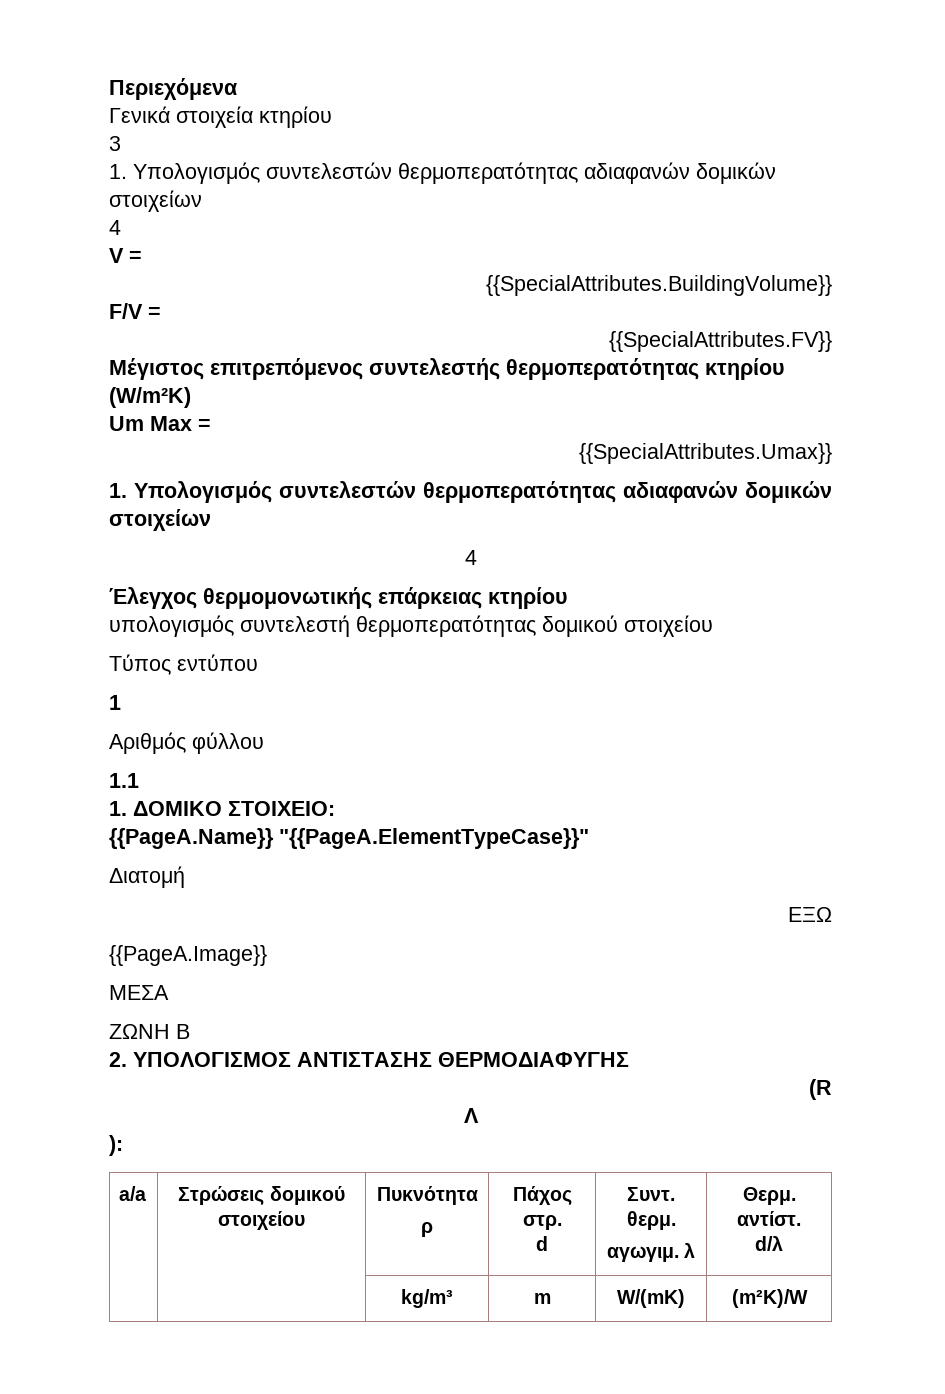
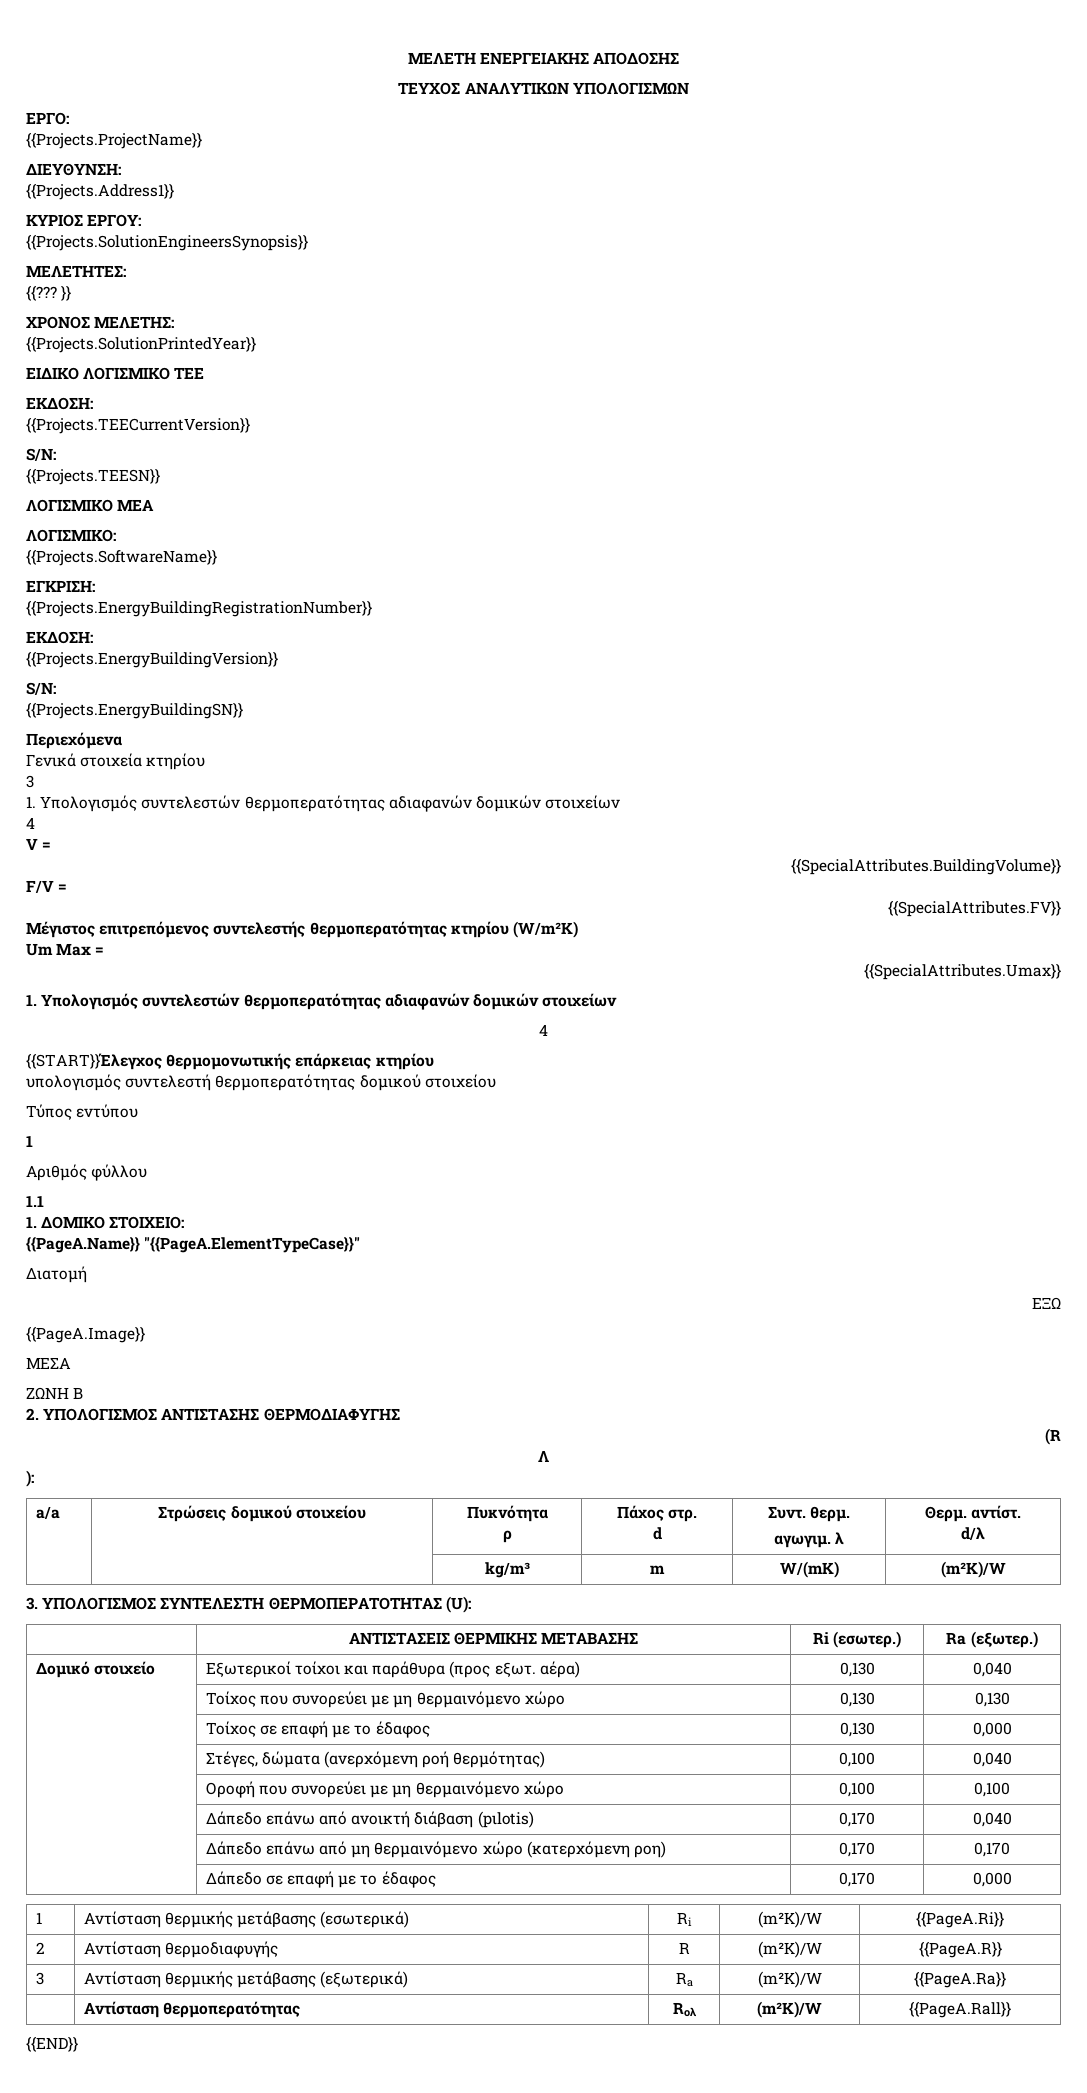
+ ΜΕΛΕΤΗ ΕΝΕΡΓΕΙΑΚΗΣ ΑΠΟΔΟΣΗΣ
+ ΤΕΥΧΟΣ ΑΝΑΛΥΤΙΚΩΝ ΥΠΟΛΟΓΙΣΜΩΝ
+ ΕΡΓΟ:
+ {{Projects.ProjectName}}
+ ΔΙΕΥΘΥΝΣΗ:
+ {{Projects.Address1}}
+ ΚΥΡΙΟΣ ΕΡΓΟΥ:
+ {{Projects.SolutionEngineersSynopsis}}
+ ΜΕΛΕΤΗΤΕΣ:
+ {{??? }}
+ ΧΡΟΝΟΣ ΜΕΛΕΤΗΣ:
+ {{Projects.SolutionPrintedYear}}
+ ΕΙΔΙΚΟ ΛΟΓΙΣΜΙΚΟ ΤΕΕ
+ ΕΚΔΟΣΗ:
+ {{Projects.TEECurrentVersion}}
+ S/N:
+ {{Projects.TEESN}}
+ ΛΟΓΙΣΜΙΚΟ ΜΕΑ
+ ΛΟΓΙΣΜΙΚΟ:
+ {{Projects.SoftwareName}}
+ ΕΓΚΡΙΣΗ:
+ {{Projects.EnergyBuildingRegistrationNumber}}
+ ΕΚΔΟΣΗ:
+ {{Projects.EnergyBuildingVersion}}
+ S/N:
+ {{Projects.EnergyBuildingSN}}
- Έλεγχος θερμομονωτικής επάρκειας κτηρίου
+ {{START}}Έλεγχος θερμομονωτικής επάρκειας κτηρίου
+ 3. ΥΠΟΛΟΓΙΣΜΟΣ ΣΥΝΤΕΛΕΣΤΗ ΘΕΡΜΟΠΕΡΑΤΟΤΗΤΑΣ (U):
+ | ΑΝΤΙΣΤΑΣΕΙΣ ΘΕΡΜΙΚΗΣ ΜΕΤΑΒΑΣΗΣ | Ri (εσωτερ.) | Ra (εξωτερ.)
+ Δομικό στοιχείο | Εξωτερικοί τοίχοι και παράθυρα (προς εξωτ. αέρα) | 0,130 | 0,040
+ | Τοίχος που συνορεύει με μη θερμαινόμενο χώρο | 0,130 | 0,130
+ | Τοίχος σε επαφή με το έδαφος | 0,130 | 0,000
+ | Στέγες, δώματα (ανερχόμενη ροή θερμότητας) | 0,100 | 0,040
+ | Οροφή που συνορεύει με μη θερμαινόμενο χώρο | 0,100 | 0,100
+ | Δάπεδο επάνω από ανοικτή διάβαση (pιlotis) | 0,170 | 0,040
+ | Δάπεδο επάνω από μη θερμαινόμενο χώρο (κατερχόμενη ροη) | 0,170 | 0,170
+ | Δάπεδο σε επαφή με το έδαφος | 0,170 | 0,000
+ 1 | Αντίσταση θερμικής μετάβασης (εσωτερικά) | Ri | (m²K)/W | {{PageA.Ri}}
+ 2 | Αντίσταση θερμοδιαφυγής | R | (m²K)/W | {{PageA.R}}
+ 3 | Αντίσταση θερμικής μετάβασης (εξωτερικά) | Ra | (m²K)/W | {{PageA.Ra}}
+ | Αντίσταση θερμοπερατότητας | Rολ | (m²K)/W | {{PageA.Rall}}
+ {{END}}

